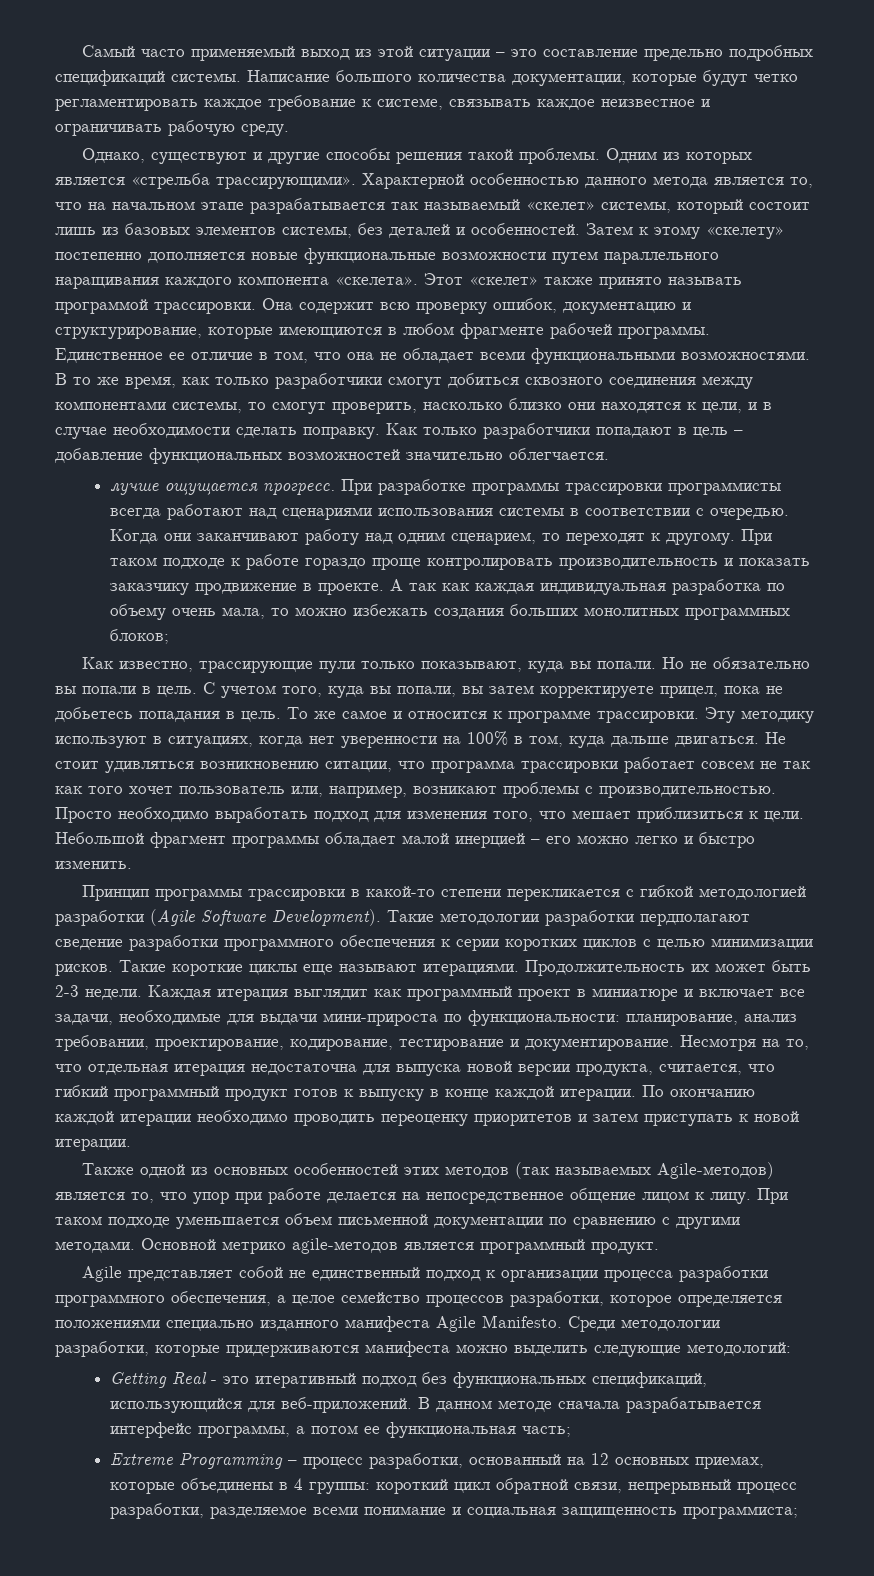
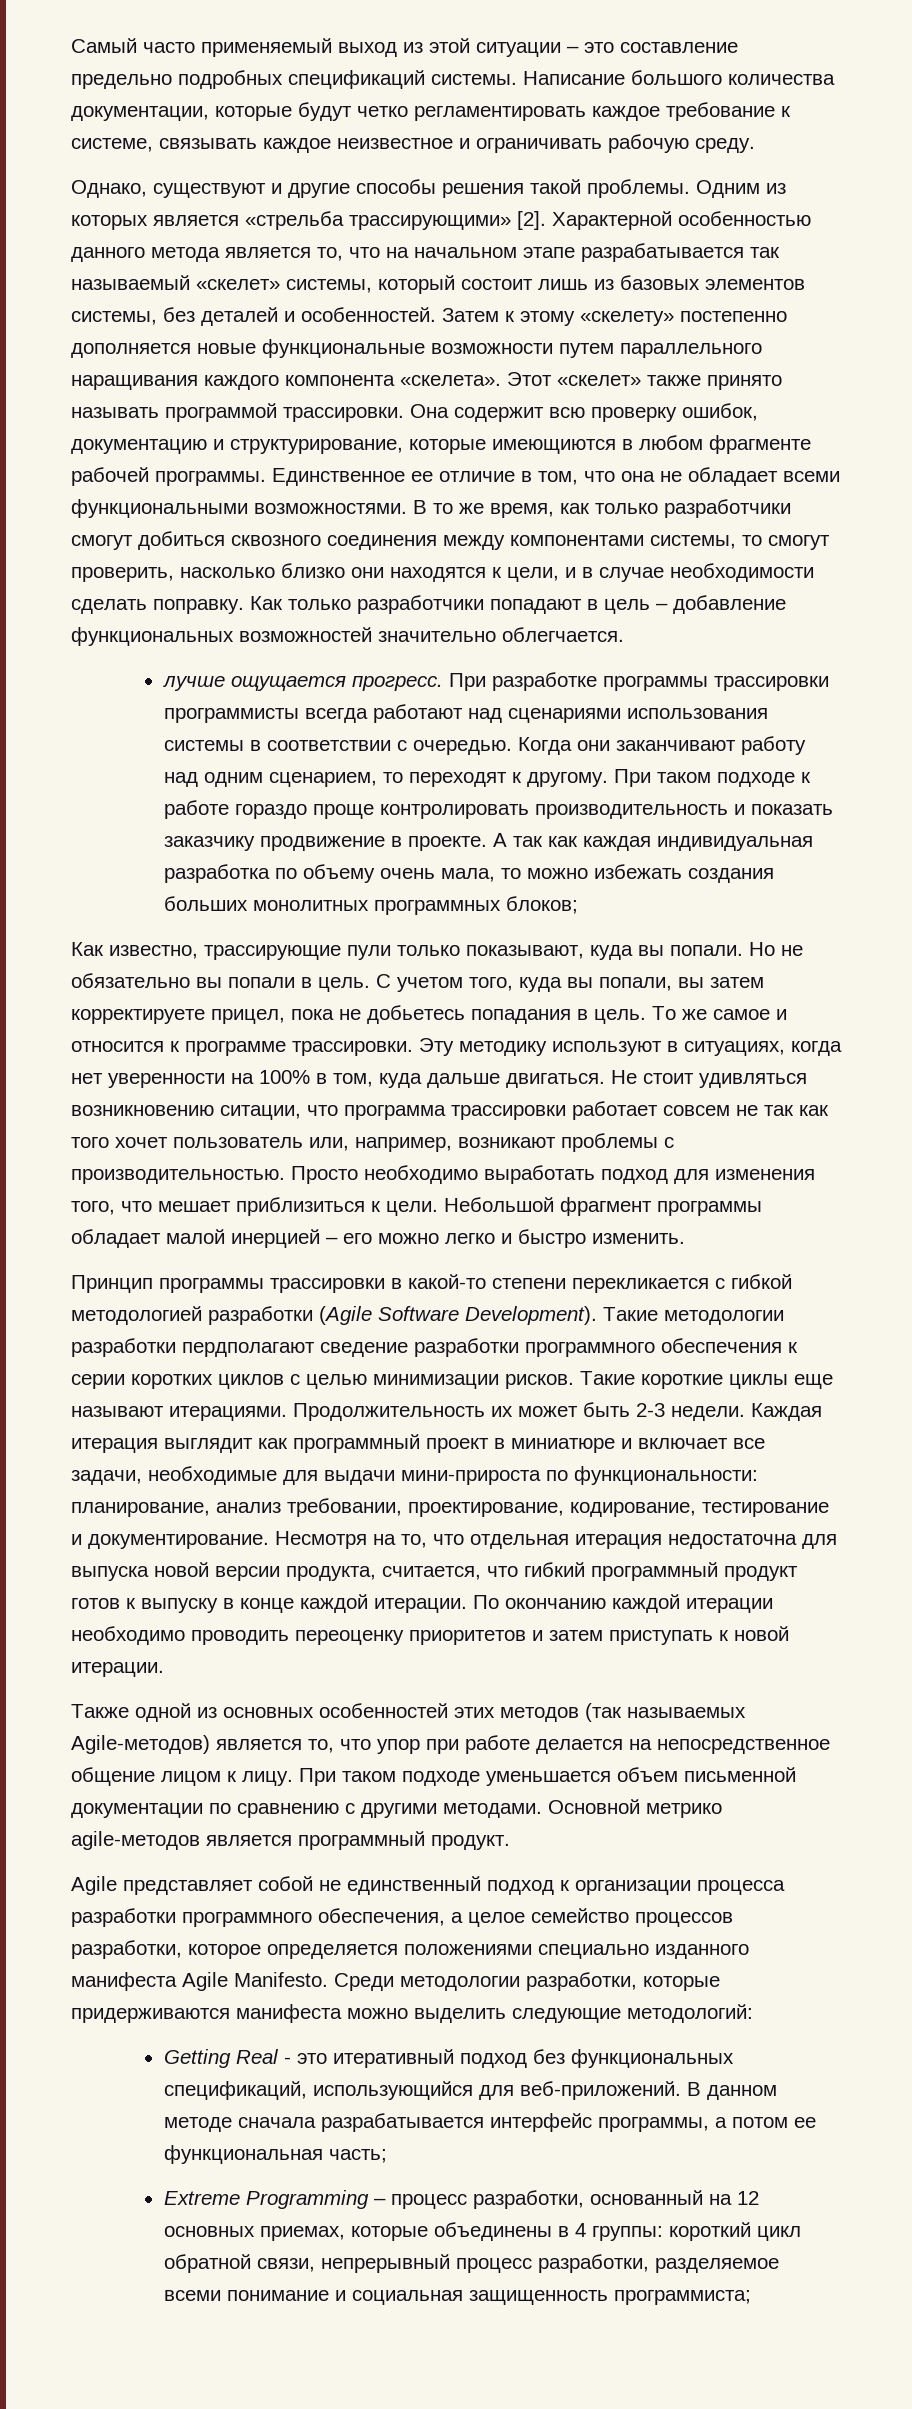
- Одним из которых является «стрельба трассирующими».
+ Одним из которых является «стрельба трассирующими» [2].

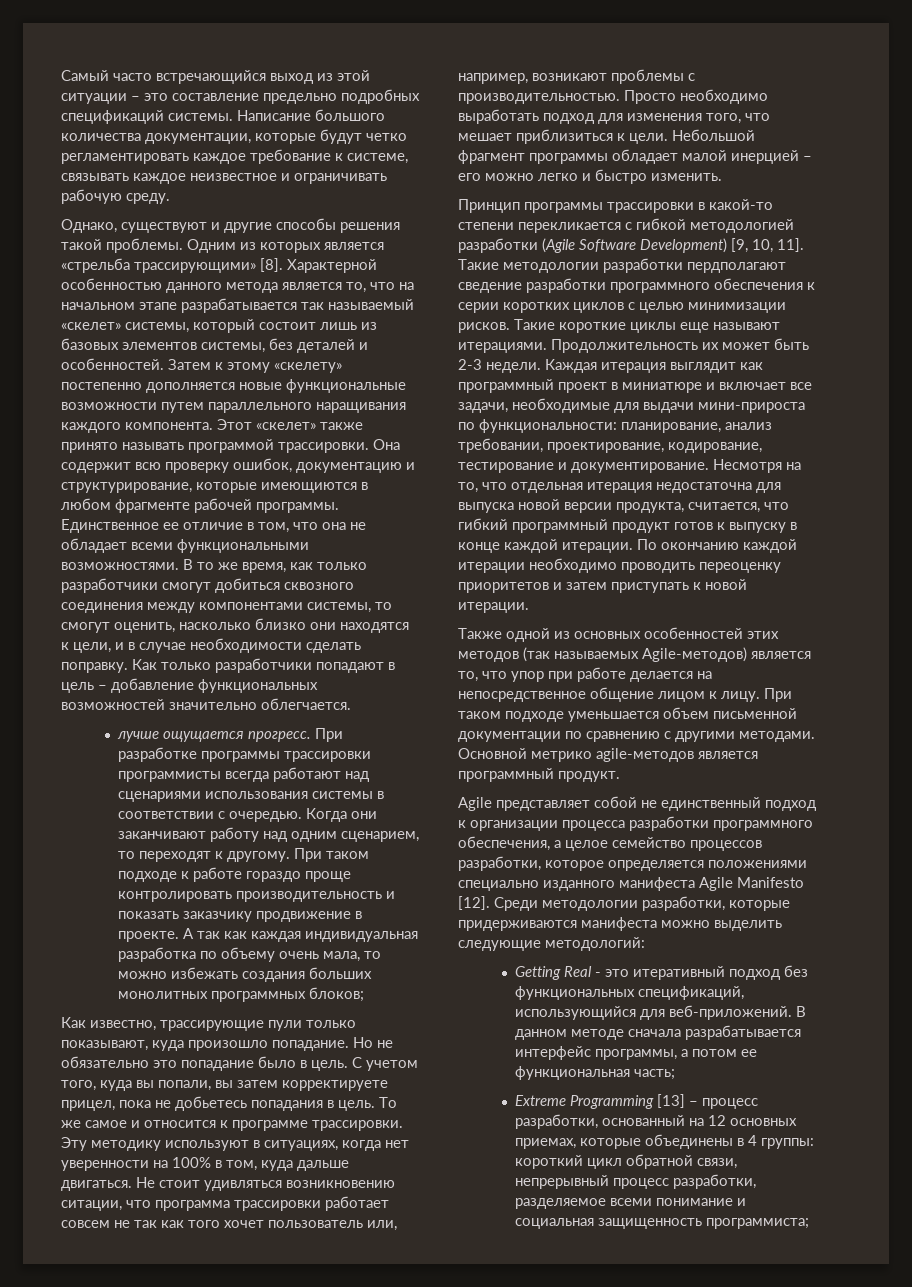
- Самый часто применяемый выход из этой ситуации – это составление предельно подробных спецификаций системы.
+ Самый часто встречающийся выход из этой ситуации – это составление предельно подробных спецификаций системы.
- Одним из которых является «стрельба трассирующими» [2].
+ Одним из которых является «стрельба трассирующими» [8].
- Затем к этому «скелету» постепенно дополняется новые функциональные возможности путем параллельного наращивания каждого компонента «скелета».
+ Затем к этому «скелету» постепенно дополняется новые функциональные возможности путем параллельного наращивания каждого компонента.
- В то же время, как только разработчики смогут добиться сквозного соединения между компонентами системы, то смогут проверить, насколько близко они находятся к цели, и в случае необходимости сделать поправку.
+ В то же время, как только разработчики смогут добиться сквозного соединения между компонентами системы, то смогут оценить, насколько близко они находятся к цели, и в случае необходимости сделать поправку.
- Как известно, трассирующие пули только показывают, куда вы попали.
+ Как известно, трассирующие пули только показывают, куда произошло попадание.
- Но не обязательно вы попали в цель.
+ Но не обязательно это попадание было в цель.
- Принцип программы трассировки в какой-то степени перекликается с гибкой методологией разработки (Agile Software Development).
+ Принцип программы трассировки в какой-то степени перекликается с гибкой методологией разработки (Agile Software Development) [9, 10, 11].
- Agile представляет собой не единственный подход к организации процесса разработки программного обеспечения, а целое семейство процессов разработки, которое определяется положениями специально изданного манифеста Agile Manifesto.
+ Agile представляет собой не единственный подход к организации процесса разработки программного обеспечения, а целое семейство процессов разработки, которое определяется положениями специально изданного манифеста Agile Manifesto [12].
- Extreme Programming – процесс разработки, основанный на 12 основных приемах, которые объединены в 4 группы: короткий цикл обратной связи, непрерывный процесс разработки, разделяемое всеми понимание и социальная защищенность программиста;
+ Extreme Programming [13] – процесс разработки, основанный на 12 основных приемах, которые объединены в 4 группы: короткий цикл обратной связи, непрерывный процесс разработки, разделяемое всеми понимание и социальная защищенность программиста;

